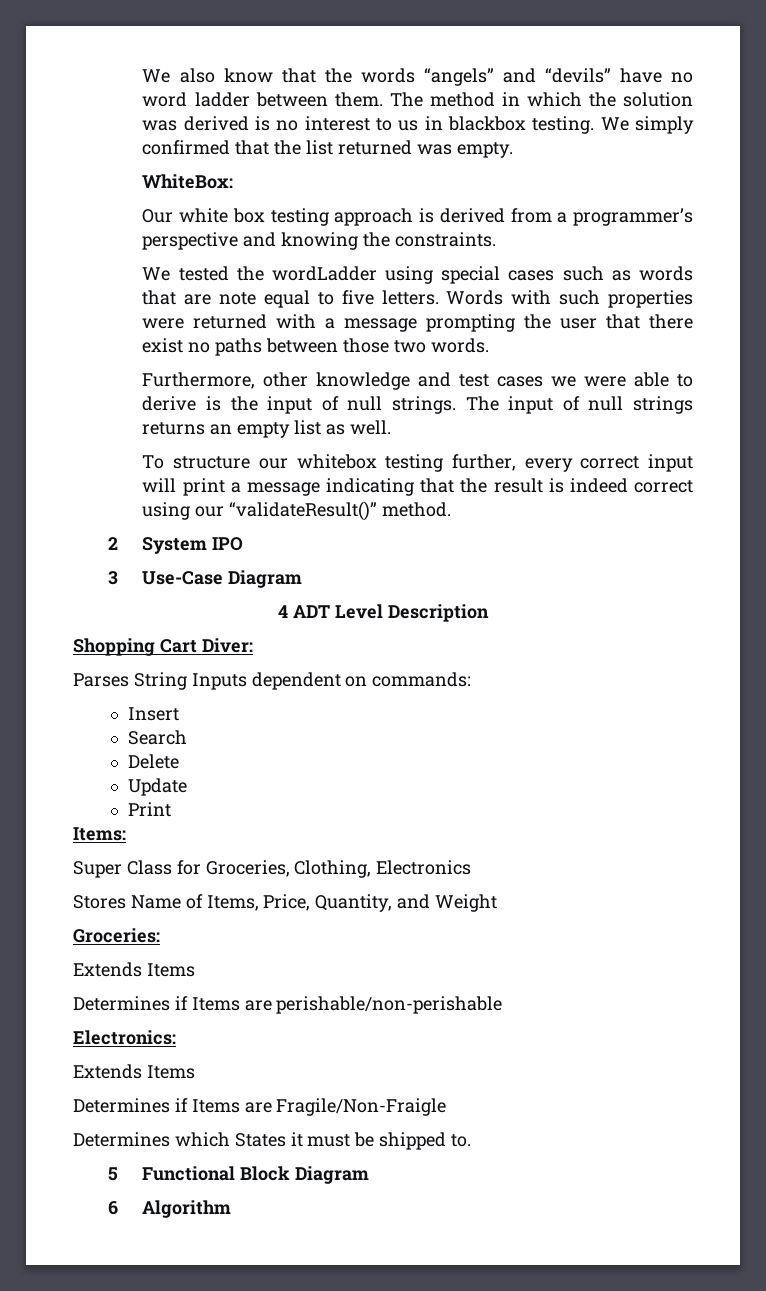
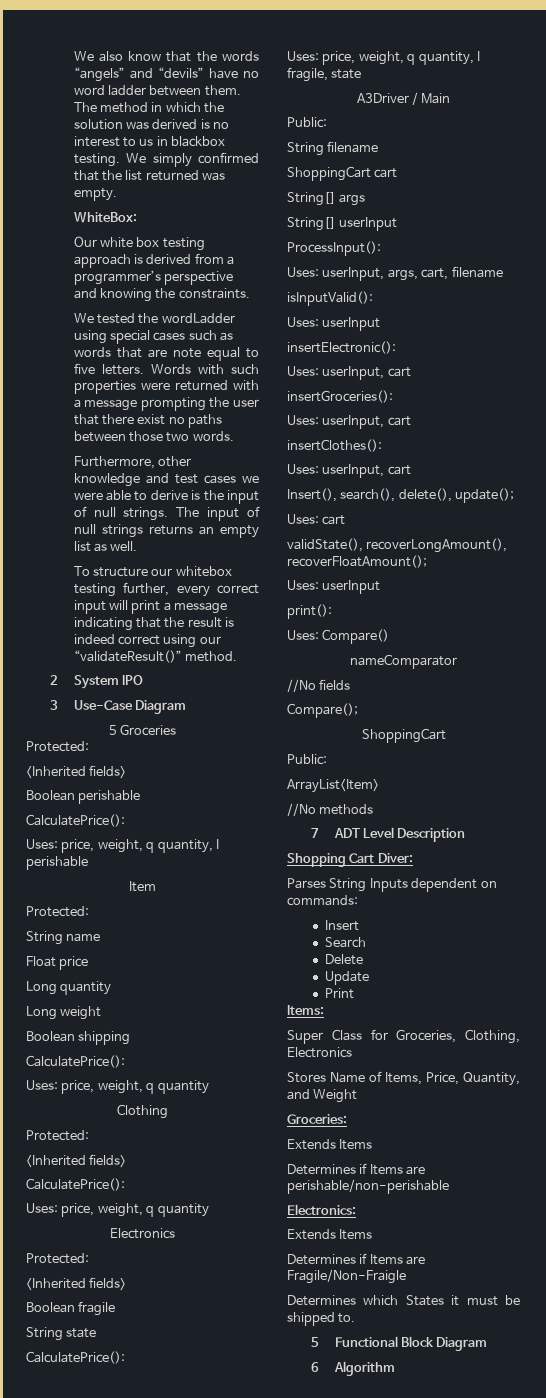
- 4 ADT Level Description
+ 5 Groceries
+ Protected:
+ <Inherited fields>
+ Boolean perishable
+ CalculatePrice():
+ Uses: price, weight, q quantity, I perishable
+ Item
+ Protected:
+ String name
+ Float price
+ Long quantity
+ Long weight
+ Boolean shipping
+ CalculatePrice():
+ Uses: price, weight, q quantity
+ Clothing
+ Protected:
+ <Inherited fields>
+ CalculatePrice():
+ Uses: price, weight, q quantity
+ Electronics
+ Protected:
+ <Inherited fields>
+ Boolean fragile
+ String state
+ CalculatePrice():
+ Uses: price, weight, q quantity, I fragile, state
+ A3Driver / Main
+ Public:
+ String filename
+ ShoppingCart cart
+ String[] args
+ String[] userInput
+ ProcessInput():
+ Uses: userInput, args, cart, filename
+ isInputValid():
+ Uses: userInput
+ insertElectronic():
+ Uses: userInput, cart
+ insertGroceries():
+ Uses: userInput, cart
+ insertClothes():
+ Uses: userInput, cart
+ Insert(), search(), delete(), update();
+ Uses: cart
+ validState(), recoverLongAmount(), recoverFloatAmount();
+ Uses: userInput
+ print():
+ Uses: Compare()
+ nameComparator
+ //No fields
+ Compare();
+ ShoppingCart
+ Public:
+ ArrayList<Item>
+ //No methods
+ 7 ADT Level Description

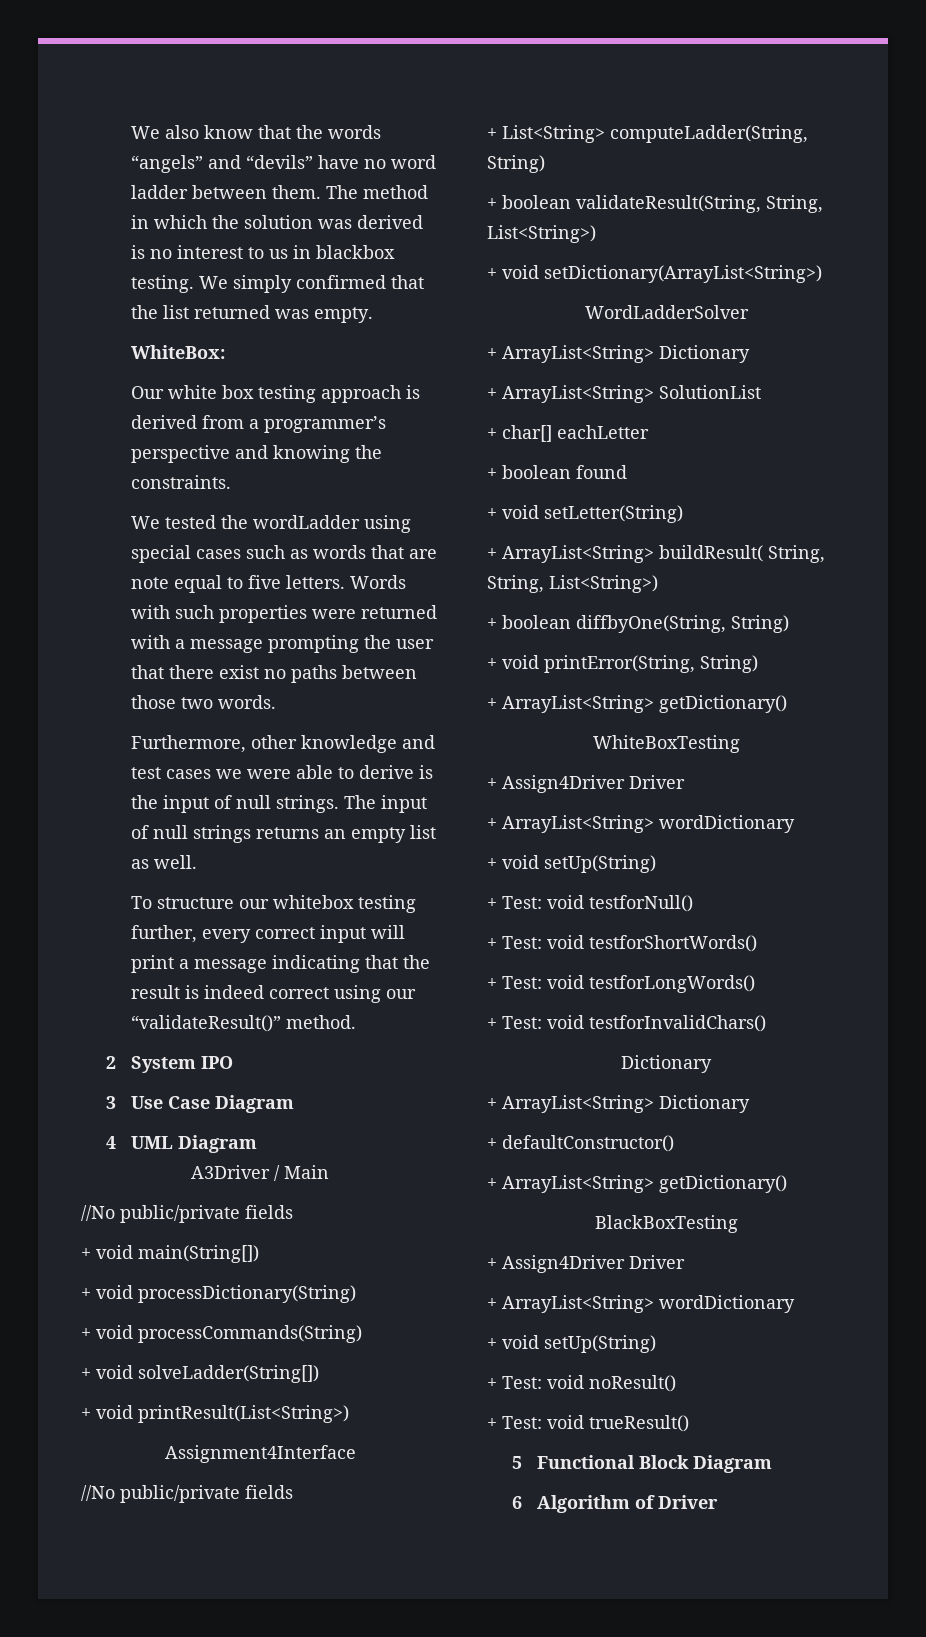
- 3 Use-Case Diagram
- 5 Groceries
- Protected:
- <Inherited fields>
- Boolean perishable
- CalculatePrice():
- Uses: price, weight, q quantity, I perishable
- Item
- Protected:
- String name
- Float price
- Long quantity
- Long weight
- Boolean shipping
- CalculatePrice():
- Uses: price, weight, q quantity
- Clothing
- Protected:
- <Inherited fields>
- CalculatePrice():
- Uses: price, weight, q quantity
- Electronics
- Protected:
- <Inherited fields>
- Boolean fragile
- String state
- CalculatePrice():
- Uses: price, weight, q quantity, I fragile, state
+ 3 Use Case Diagram
+ 4 UML Diagram
  A3Driver / Main
- Public:
- String filename
- ShoppingCart cart
- String[] args
- String[] userInput
- ProcessInput():
- Uses: userInput, args, cart, filename
- isInputValid():
- Uses: userInput
- insertElectronic():
- Uses: userInput, cart
- insertGroceries():
- Uses: userInput, cart
- insertClothes():
- Uses: userInput, cart
- Insert(), search(), delete(), update();
- Uses: cart
- validState(), recoverLongAmount(), recoverFloatAmount();
- Uses: userInput
- print():
- Uses: Compare()
- nameComparator
- //No fields
- Compare();
- ShoppingCart
- Public:
- ArrayList<Item>
- //No methods
- 7 ADT Level Description
- Shopping Cart Diver:
- Parses String Inputs dependent on commands:
- Insert
- Search
- Delete
- Update
- Print
- Items:
- Super Class for Groceries, Clothing, Electronics
- Stores Name of Items, Price, Quantity, and Weight
- Groceries:
- Extends Items
- Determines if Items are perishable/non-perishable
- Electronics:
- Extends Items
- Determines if Items are Fragile/Non-Fraigle
- Determines which States it must be shipped to.
+ //No public/private fields
+ + void main(String[])
+ + void processDictionary(String)
+ + void processCommands(String)
+ + void solveLadder(String[])
+ + void printResult(List<String>)
+ Assignment4Interface
+ //No public/private fields
+ + List<String> computeLadder(String, String)
+ + boolean validateResult(String, String, List<String>)
+ + void setDictionary(ArrayList<String>)
+ WordLadderSolver
+ + ArrayList<String> Dictionary
+ + ArrayList<String> SolutionList
+ + char[] eachLetter
+ + boolean found
+ + void setLetter(String)
+ + ArrayList<String> buildResult( String, String, List<String>)
+ + boolean diffbyOne(String, String)
+ + void printError(String, String)
+ + ArrayList<String> getDictionary()
+ WhiteBoxTesting
+ + Assign4Driver Driver
+ + ArrayList<String> wordDictionary
+ + void setUp(String)
+ + Test: void testforNull()
+ + Test: void testforShortWords()
+ + Test: void testforLongWords()
+ + Test: void testforInvalidChars()
+ Dictionary
+ + ArrayList<String> Dictionary
+ + defaultConstructor()
+ + ArrayList<String> getDictionary()
+ BlackBoxTesting
+ + Assign4Driver Driver
+ + ArrayList<String> wordDictionary
+ + void setUp(String)
+ + Test: void noResult()
+ + Test: void trueResult()
- 6 Algorithm
+ 6 Algorithm of Driver

